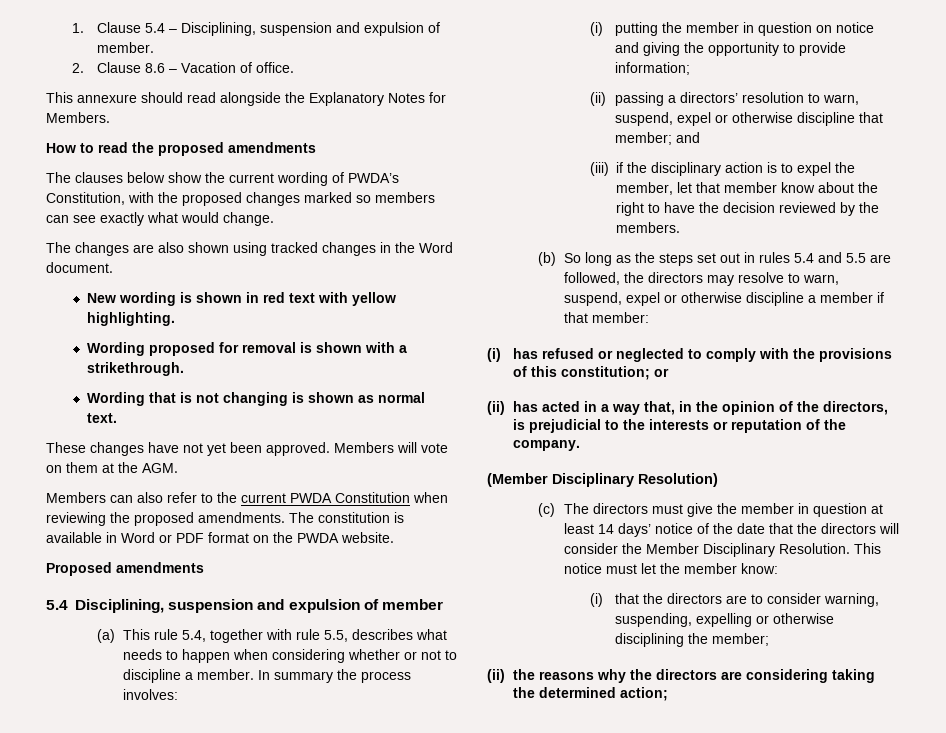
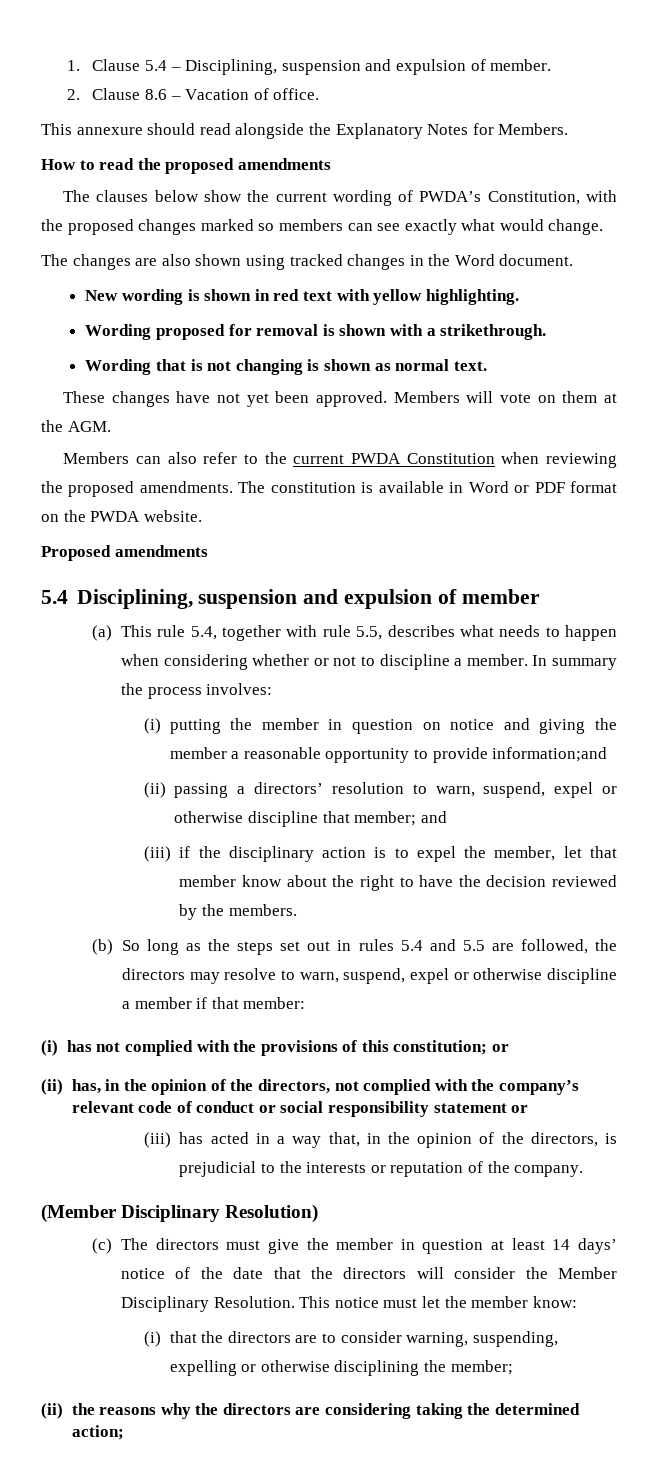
- (i) putting the member in question on notice and giving the opportunity to provide information;
+ (i) putting the member in question on notice and giving the member a reasonable opportunity to provide information;and
- (i) has refused or neglected to comply with the provisions of this constitution; or
+ (i) has not complied with the provisions of this constitution; or
- (ii) has acted in a way that, in the opinion of the directors, is prejudicial to the interests or reputation of the company.
+ (ii) has, in the opinion of the directors, not complied with the company’s relevant code of conduct or social responsibility statement or
+ (iii) has acted in a way that, in the opinion of the directors, is prejudicial to the interests or reputation of the company.

